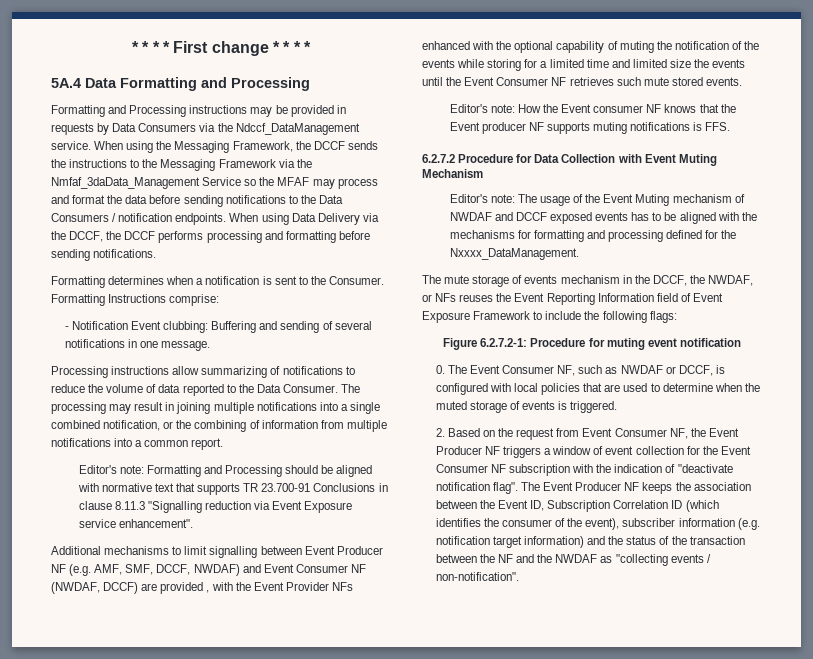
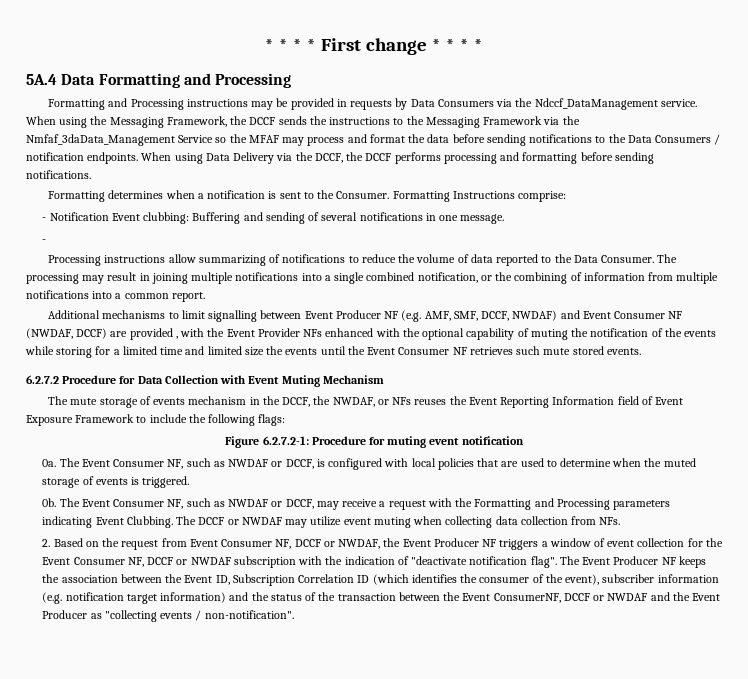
  - Notification Event clubbing: Buffering and sending of several notifications in one message.
+ -
- Editor's note: Formatting and Processing should be aligned with normative text that supports TR 23.700-91 Conclusions in clause 8.11.3 "Signalling reduction via Event Exposure service enhancement".
- Editor's note: How the Event consumer NF knows that the Event producer NF supports muting notifications is FFS.
- Editor's note: The usage of the Event Muting mechanism of NWDAF and DCCF exposed events has to be aligned with the mechanisms for formatting and processing defined for the Nxxxx_DataManagement.
- 0. The Event Consumer NF, such as NWDAF or DCCF, is configured with local policies that are used to determine when the muted storage of events is triggered.
+ 0a. The Event Consumer NF, such as NWDAF or DCCF, is configured with local policies that are used to determine when the muted storage of events is triggered.
+ 0b. The Event Consumer NF, such as NWDAF or DCCF, may receive a request with the Formatting and Processing parameters indicating Event Clubbing. The DCCF or NWDAF may utilize event muting when collecting data collection from NFs.
- 2. Based on the request from Event Consumer NF, the Event Producer NF triggers a window of event collection for the Event Consumer NF subscription with the indication of "deactivate notification flag".
+ 2. Based on the request from Event Consumer NF, DCCF or NWDAF, the Event Producer NF triggers a window of event collection for the Event Consumer NF, DCCF or NWDAF subscription with the indication of "deactivate notification flag".
- The Event Producer NF keeps the association between the Event ID, Subscription Correlation ID (which identifies the consumer of the event), subscriber information (e.g. notification target information) and the status of the transaction between the NF and the NWDAF as "collecting events / non-notification".
+ The Event Producer NF keeps the association between the Event ID, Subscription Correlation ID (which identifies the consumer of the event), subscriber information (e.g. notification target information) and the status of the transaction between the Event ConsumerNF, DCCF or NWDAF and the Event Producer as "collecting events / non-notification".

